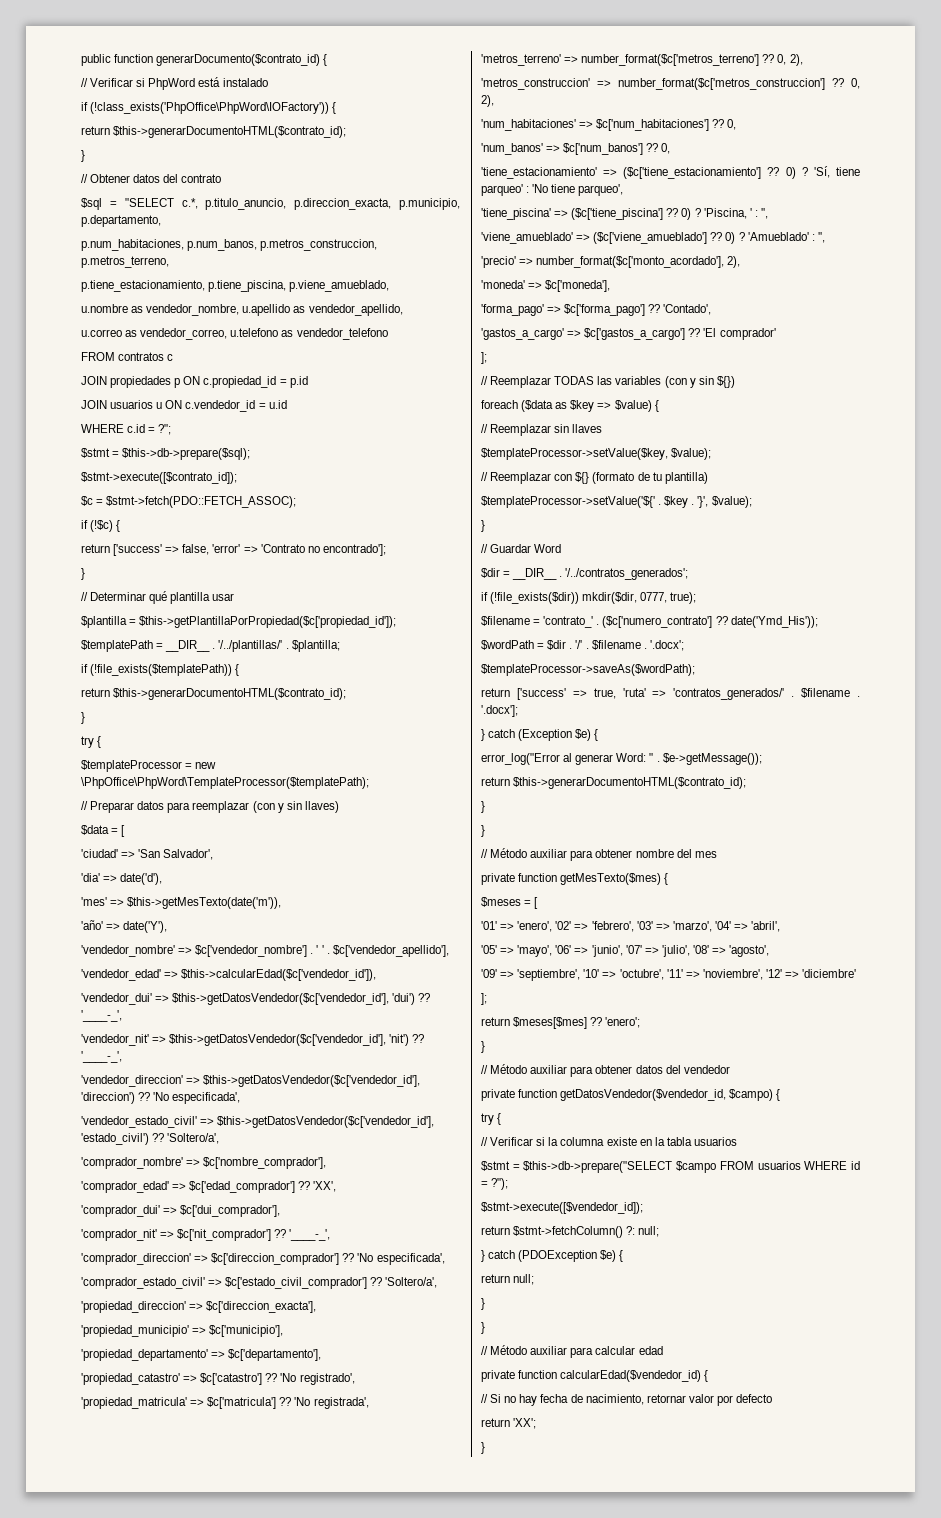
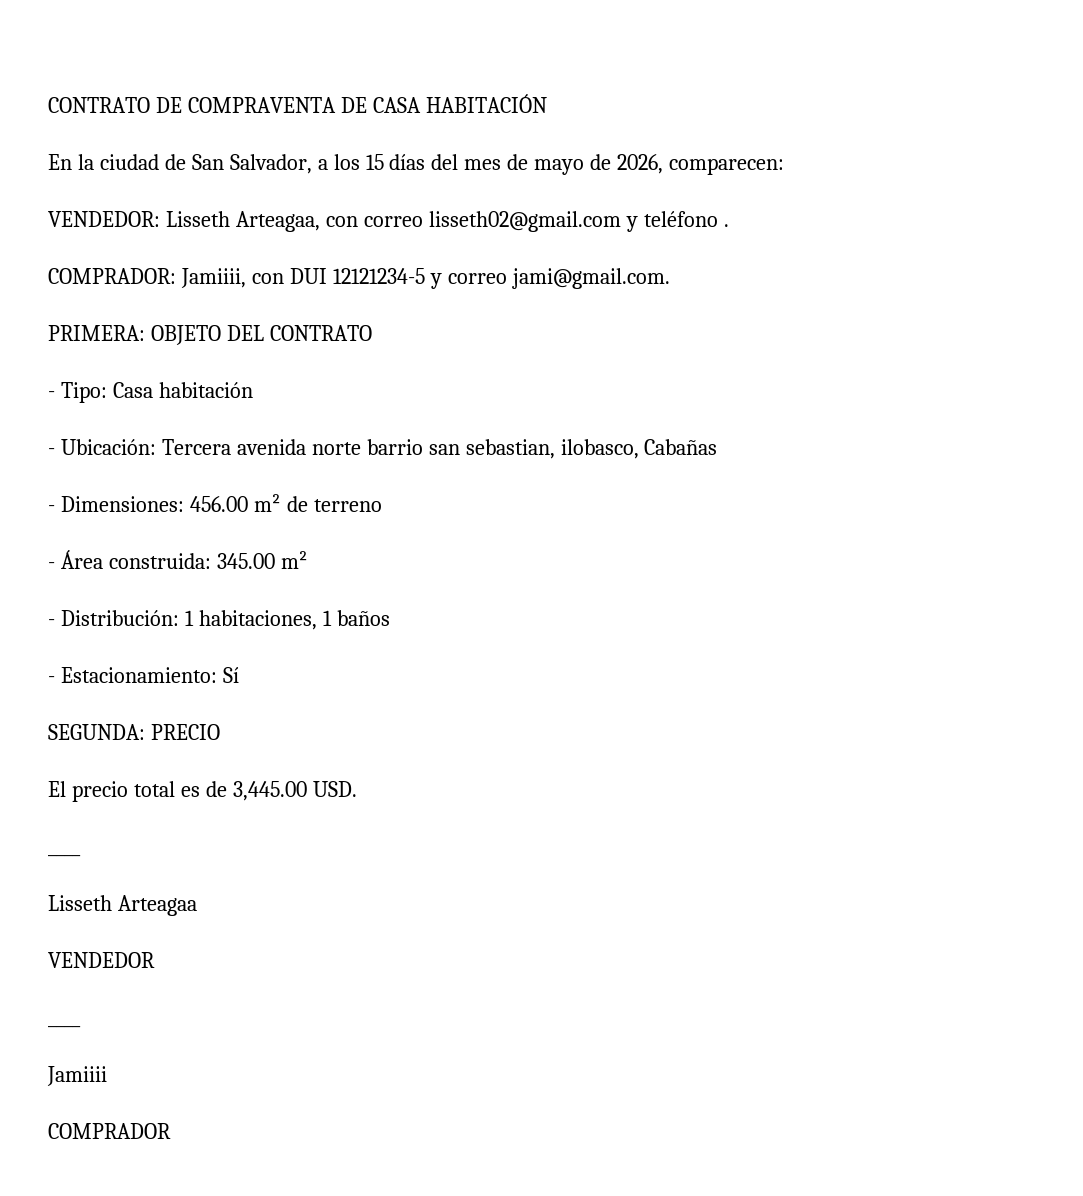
- public function generarDocumento($contrato_id) {
- // Verificar si PhpWord está instalado
- if (!class_exists('PhpOffice\PhpWord\IOFactory')) {
- return $this->generarDocumentoHTML($contrato_id);
- }
- // Obtener datos del contrato
- $sql = "SELECT c.*, p.titulo_anuncio, p.direccion_exacta, p.municipio, p.departamento,
- p.num_habitaciones, p.num_banos, p.metros_construccion, p.metros_terreno,
- p.tiene_estacionamiento, p.tiene_piscina, p.viene_amueblado,
- u.nombre as vendedor_nombre, u.apellido as vendedor_apellido,
- u.correo as vendedor_correo, u.telefono as vendedor_telefono
- FROM contratos c
- JOIN propiedades p ON c.propiedad_id = p.id
- JOIN usuarios u ON c.vendedor_id = u.id
- WHERE c.id = ?";
- $stmt = $this->db->prepare($sql);
- $stmt->execute([$contrato_id]);
- $c = $stmt->fetch(PDO::FETCH_ASSOC);
- if (!$c) {
- return ['success' => false, 'error' => 'Contrato no encontrado'];
- }
- // Determinar qué plantilla usar
- $plantilla = $this->getPlantillaPorPropiedad($c['propiedad_id']);
- $templatePath = __DIR__ . '/../plantillas/' . $plantilla;
- if (!file_exists($templatePath)) {
- return $this->generarDocumentoHTML($contrato_id);
- }
- try {
- $templateProcessor = new \PhpOffice\PhpWord\TemplateProcessor($templatePath);
- // Preparar datos para reemplazar (con y sin llaves)
- $data = [
- 'ciudad' => 'San Salvador',
- 'dia' => date('d'),
- 'mes' => $this->getMesTexto(date('m')),
- 'año' => date('Y'),
- 'vendedor_nombre' => $c['vendedor_nombre'] . ' ' . $c['vendedor_apellido'],
- 'vendedor_edad' => $this->calcularEdad($c['vendedor_id']),
- 'vendedor_dui' => $this->getDatosVendedor($c['vendedor_id'], 'dui') ?? '____-_',
- 'vendedor_nit' => $this->getDatosVendedor($c['vendedor_id'], 'nit') ?? '____-_',
- 'vendedor_direccion' => $this->getDatosVendedor($c['vendedor_id'], 'direccion') ?? 'No especificada',
- 'vendedor_estado_civil' => $this->getDatosVendedor($c['vendedor_id'], 'estado_civil') ?? 'Soltero/a',
- 'comprador_nombre' => $c['nombre_comprador'],
- 'comprador_edad' => $c['edad_comprador'] ?? 'XX',
- 'comprador_dui' => $c['dui_comprador'],
- 'comprador_nit' => $c['nit_comprador'] ?? '____-_',
- 'comprador_direccion' => $c['direccion_comprador'] ?? 'No especificada',
- 'comprador_estado_civil' => $c['estado_civil_comprador'] ?? 'Soltero/a',
- 'propiedad_direccion' => $c['direccion_exacta'],
- 'propiedad_municipio' => $c['municipio'],
- 'propiedad_departamento' => $c['departamento'],
- 'propiedad_catastro' => $c['catastro'] ?? 'No registrado',
- 'propiedad_matricula' => $c['matricula'] ?? 'No registrada',
- 'metros_terreno' => number_format($c['metros_terreno'] ?? 0, 2),
- 'metros_construccion' => number_format($c['metros_construccion'] ?? 0, 2),
- 'num_habitaciones' => $c['num_habitaciones'] ?? 0,
- 'num_banos' => $c['num_banos'] ?? 0,
- 'tiene_estacionamiento' => ($c['tiene_estacionamiento'] ?? 0) ? 'Sí, tiene parqueo' : 'No tiene parqueo',
- 'tiene_piscina' => ($c['tiene_piscina'] ?? 0) ? 'Piscina, ' : '',
- 'viene_amueblado' => ($c['viene_amueblado'] ?? 0) ? 'Amueblado' : '',
- 'precio' => number_format($c['monto_acordado'], 2),
- 'moneda' => $c['moneda'],
- 'forma_pago' => $c['forma_pago'] ?? 'Contado',
- 'gastos_a_cargo' => $c['gastos_a_cargo'] ?? 'El comprador'
- ];
- // Reemplazar TODAS las variables (con y sin ${})
- foreach ($data as $key => $value) {
- // Reemplazar sin llaves
- $templateProcessor->setValue($key, $value);
- // Reemplazar con ${} (formato de tu plantilla)
- $templateProcessor->setValue('${' . $key . '}', $value);
- }
- // Guardar Word
- $dir = __DIR__ . '/../contratos_generados';
- if (!file_exists($dir)) mkdir($dir, 0777, true);
- $filename = 'contrato_' . ($c['numero_contrato'] ?? date('Ymd_His'));
- $wordPath = $dir . '/' . $filename . '.docx';
- $templateProcessor->saveAs($wordPath);
- return ['success' => true, 'ruta' => 'contratos_generados/' . $filename . '.docx'];
- } catch (Exception $e) {
- error_log("Error al generar Word: " . $e->getMessage());
- return $this->generarDocumentoHTML($contrato_id);
- }
- }
- // Método auxiliar para obtener nombre del mes
- private function getMesTexto($mes) {
- $meses = [
- '01' => 'enero', '02' => 'febrero', '03' => 'marzo', '04' => 'abril',
- '05' => 'mayo', '06' => 'junio', '07' => 'julio', '08' => 'agosto',
- '09' => 'septiembre', '10' => 'octubre', '11' => 'noviembre', '12' => 'diciembre'
- ];
- return $meses[$mes] ?? 'enero';
- }
- // Método auxiliar para obtener datos del vendedor
- private function getDatosVendedor($vendedor_id, $campo) {
- try {
- // Verificar si la columna existe en la tabla usuarios
- $stmt = $this->db->prepare("SELECT $campo FROM usuarios WHERE id = ?");
- $stmt->execute([$vendedor_id]);
- return $stmt->fetchColumn() ?: null;
- } catch (PDOException $e) {
- return null;
- }
- }
- // Método auxiliar para calcular edad
- private function calcularEdad($vendedor_id) {
- // Si no hay fecha de nacimiento, retornar valor por defecto
- return 'XX';
- }
+ CONTRATO DE COMPRAVENTA DE CASA HABITACIÓN
+ En la ciudad de San Salvador, a los 15 días del mes de mayo de 2026, comparecen:
+ VENDEDOR: Lisseth Arteagaa, con correo lisseth02@gmail.com y teléfono .
+ COMPRADOR: Jamiiii, con DUI 12121234-5 y correo jami@gmail.com.
+ PRIMERA: OBJETO DEL CONTRATO
+ - Tipo: Casa habitación
+ - Ubicación: Tercera avenida norte barrio san sebastian, ilobasco, Cabañas
+ - Dimensiones: 456.00 m² de terreno
+ - Área construida: 345.00 m²
+ - Distribución: 1 habitaciones, 1 baños
+ - Estacionamiento: Sí
+ SEGUNDA: PRECIO
+ El precio total es de 3,445.00 USD.
+ ____
+ Lisseth Arteagaa
+ VENDEDOR
+ ____
+ Jamiiii
+ COMPRADOR

